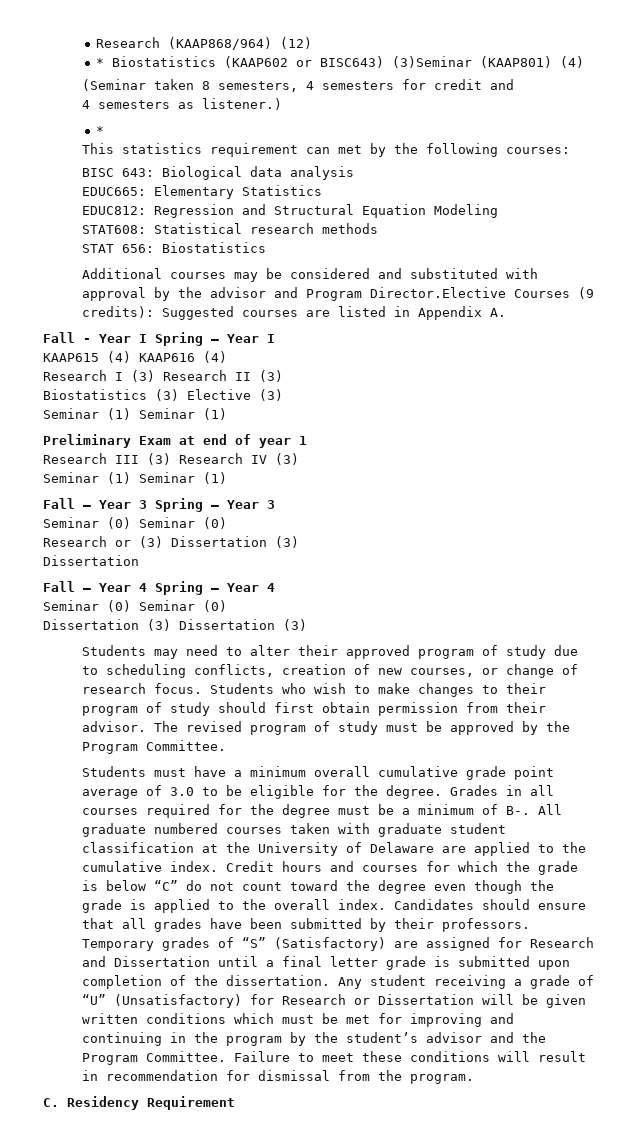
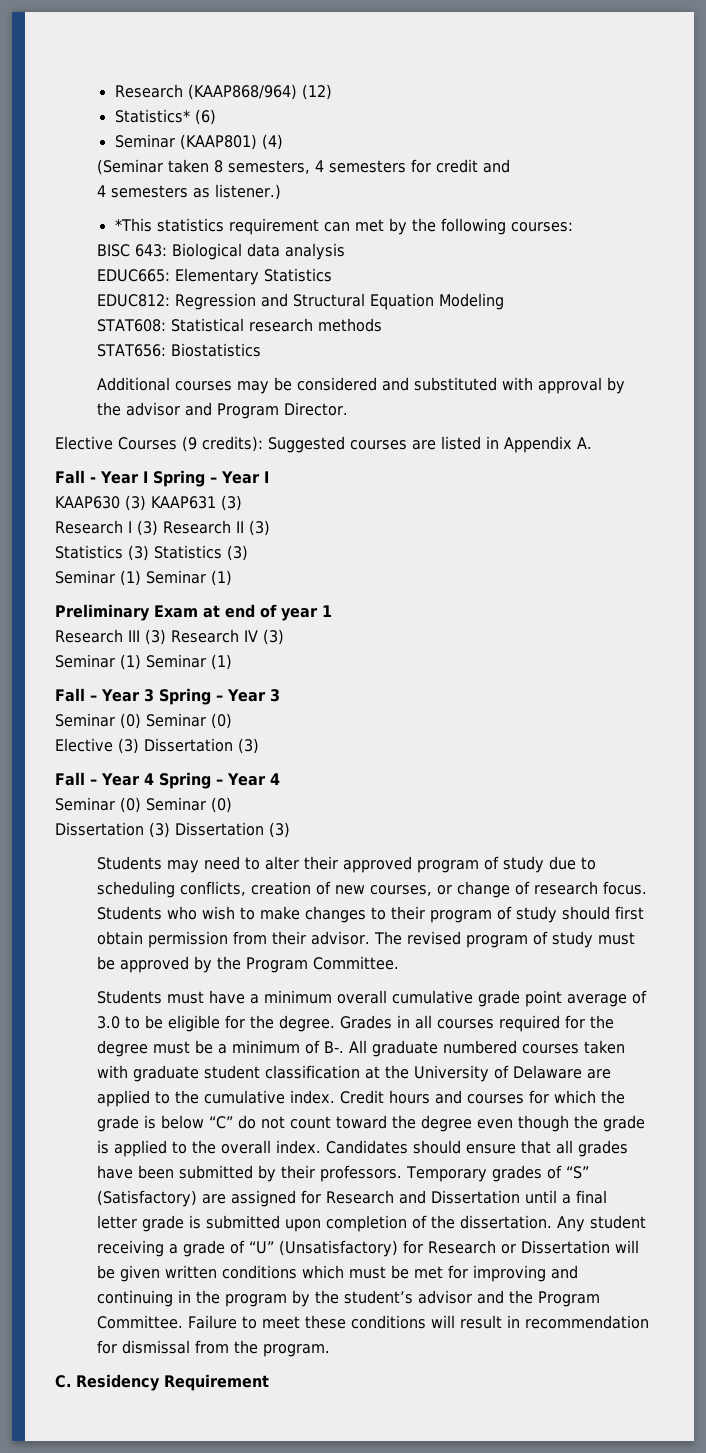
- * Biostatistics (KAAP602 or BISC643) (3)Seminar (KAAP801) (4)
+ Statistics* (6)
+ Seminar (KAAP801) (4)
  4 semesters as listener.)
- *
- This statistics requirement can met by the following courses:
+ *This statistics requirement can met by the following courses:
- STAT 656: Biostatistics
+ STAT656: Biostatistics
- Additional courses may be considered and substituted with approval by the advisor and Program Director.Elective Courses (9 credits): Suggested courses are listed in Appendix A.
+ Additional courses may be considered and substituted with approval by the advisor and Program Director.
+ Elective Courses (9 credits): Suggested courses are listed in Appendix A.
- KAAP615 (4) KAAP616 (4)
+ KAAP630 (3) KAAP631 (3)
- Biostatistics (3) Elective (3)
+ Statistics (3) Statistics (3)
- Research or (3) Dissertation (3)
- Dissertation
+ Elective (3) Dissertation (3)

